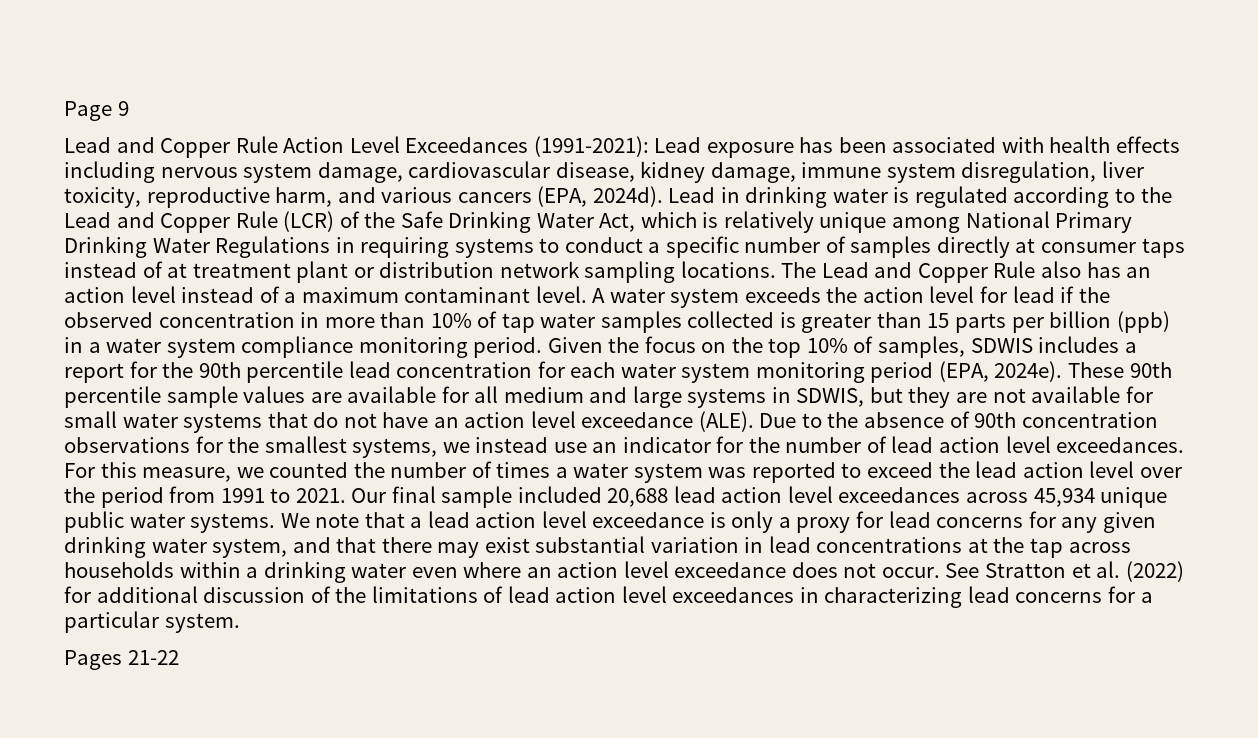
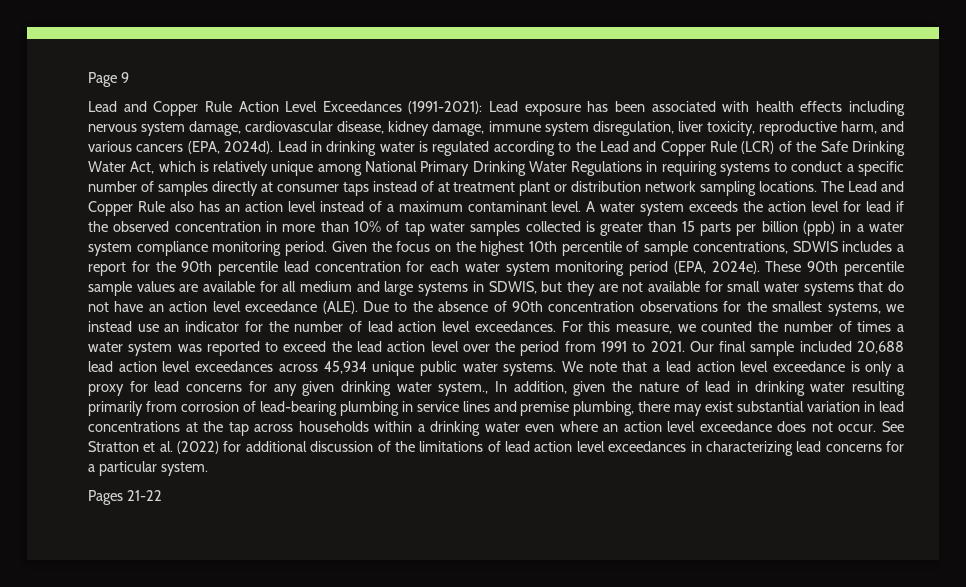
- Given the focus on the top 10% of samples, SDWIS includes a report for the 90th percentile lead concentration for each water system monitoring period (EPA, 2024e).
+ Given the focus on the highest 10th percentile of sample concentrations, SDWIS includes a report for the 90th percentile lead concentration for each water system monitoring period (EPA, 2024e).
- We note that a lead action level exceedance is only a proxy for lead concerns for any given drinking water system, and that there may exist substantial variation in lead concentrations at the tap across households within a drinking water even where an action level exceedance does not occur.
+ We note that a lead action level exceedance is only a proxy for lead concerns for any given drinking water system., In addition, given the nature of lead in drinking water resulting primarily from corrosion of lead-bearing plumbing in service lines and premise plumbing, there may exist substantial variation in lead concentrations at the tap across households within a drinking water even where an action level exceedance does not occur.

